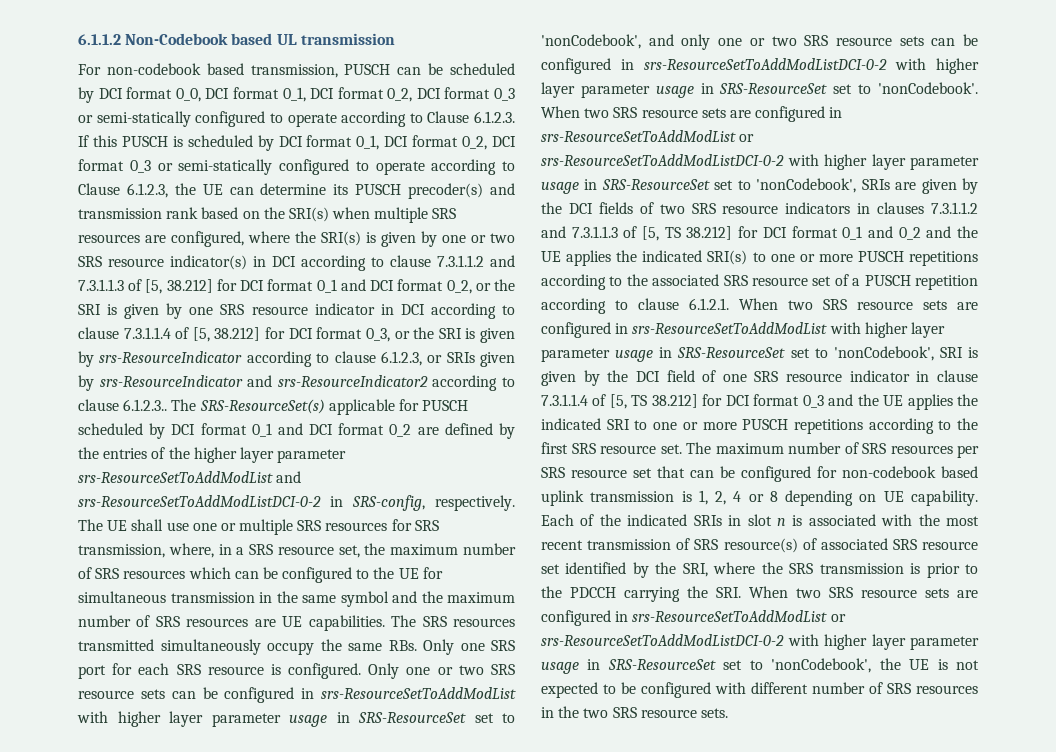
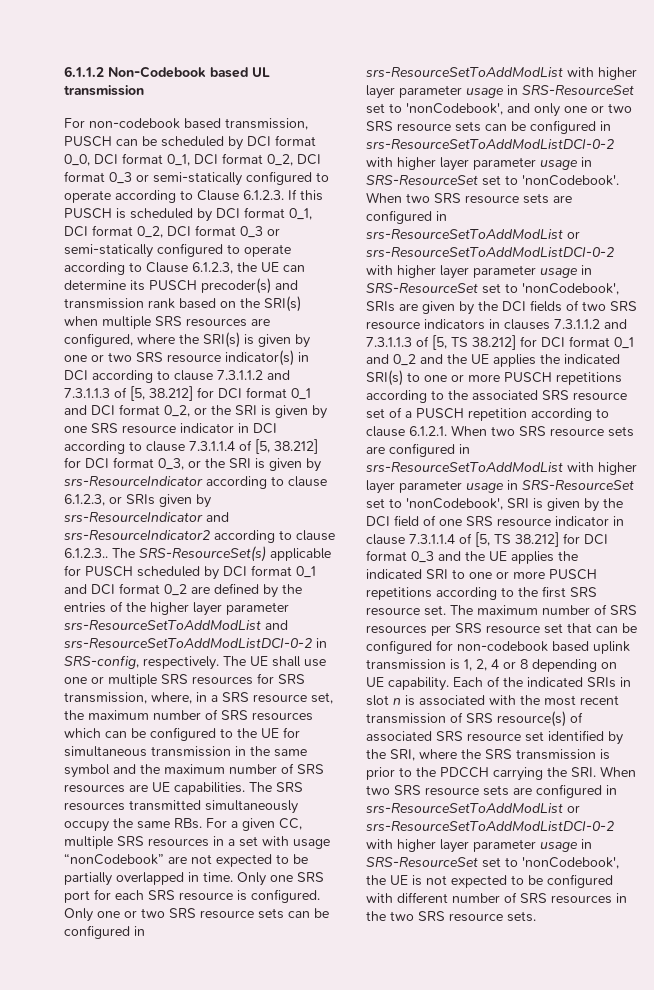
- The SRS resources transmitted simultaneously occupy the same RBs. Only one SRS port for each SRS resource is configured.
+ The SRS resources transmitted simultaneously occupy the same RBs. For a given CC, multiple SRS resources in a set with usage “nonCodebook” are not expected to be partially overlapped in time. Only one SRS port for each SRS resource is configured.

